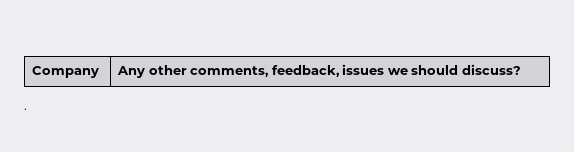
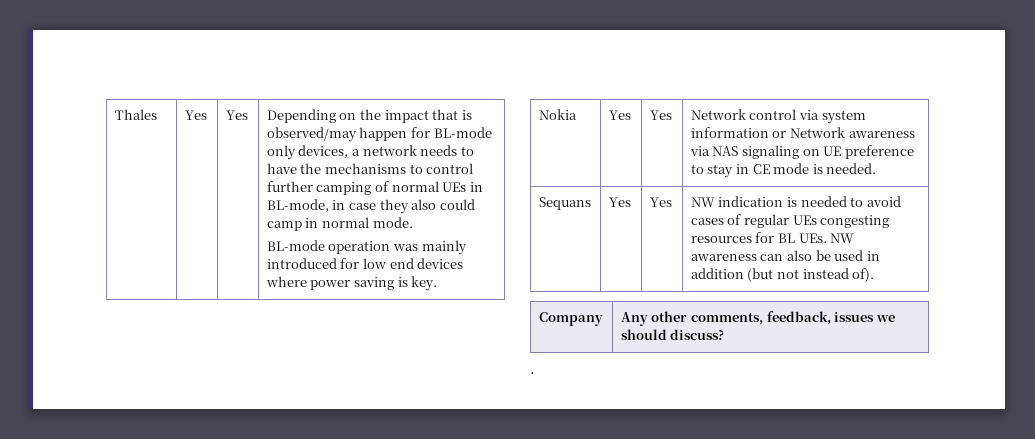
+ Thales | Yes | Yes | Depending on the impact that is observed/may happen for BL-mode only devices, a network needs to have the mechanisms to control further camping of normal UEs in BL-mode, in case they also could camp in normal mode.
+ BL-mode operation was mainly introduced for low end devices where power saving is key.
+ Nokia | Yes | Yes | Network control via system information or Network awareness via NAS signaling on UE preference to stay in CE mode is needed.
+ Sequans | Yes | Yes | NW indication is needed to avoid cases of regular UEs congesting resources for BL UEs. NW awareness can also be used in addition (but not instead of).

